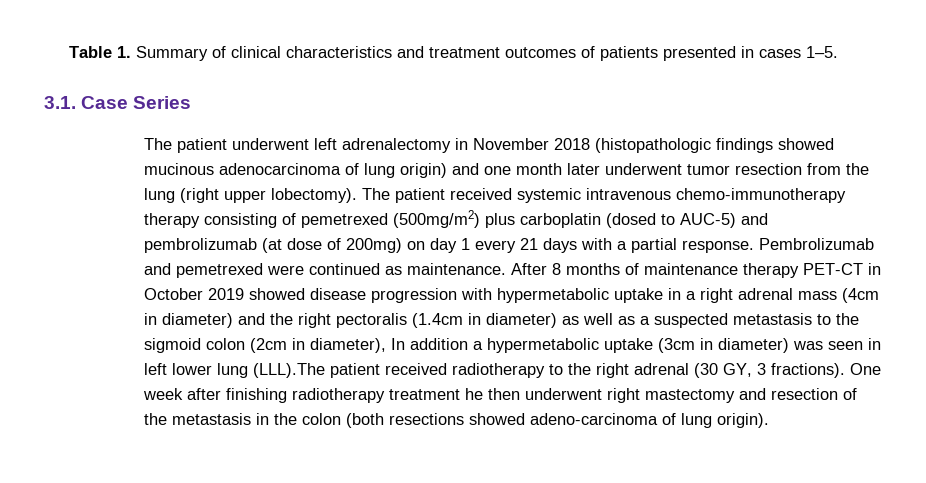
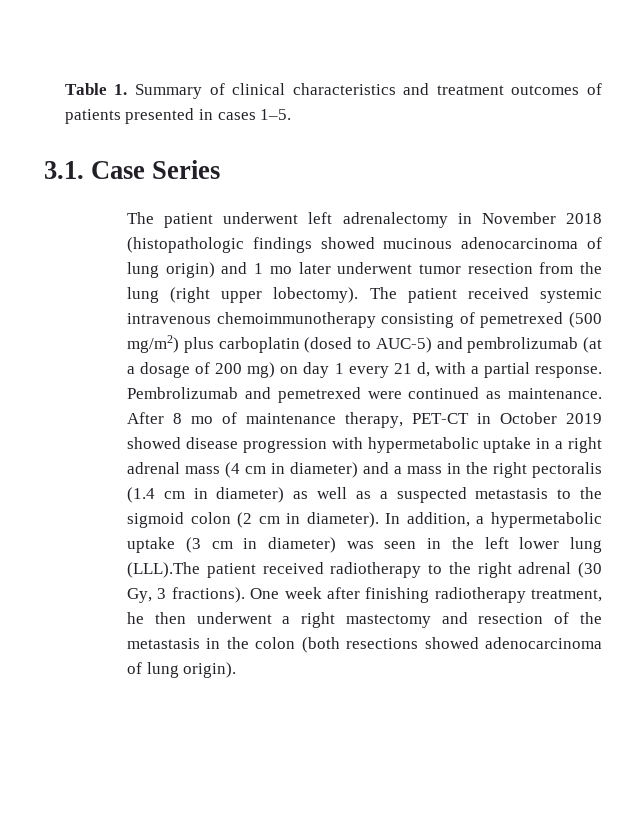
- The patient underwent left adrenalectomy in November 2018 (histopathologic findings showed mucinous adenocarcinoma of lung origin) and one month later underwent tumor resection from the lung (right upper lobectomy).
+ The patient underwent left adrenalectomy in November 2018 (histopathologic findings showed mucinous adenocarcinoma of lung origin) and 1 mo later underwent tumor resection from the lung (right upper lobectomy).
- The patient received systemic intravenous chemo-immunotherapy therapy consisting of pemetrexed (500mg/m2) plus carboplatin (dosed to AUC-5) and pembrolizumab (at dose of 200mg) on day 1 every 21 days with a partial response.
+ The patient received systemic intravenous chemoimmunotherapy consisting of pemetrexed (500 mg/m2) plus carboplatin (dosed to AUC-5) and pembrolizumab (at a dosage of 200 mg) on day 1 every 21 d, with a partial response.
- After 8 months of maintenance therapy PET-CT in October 2019 showed disease progression with hypermetabolic uptake in a right adrenal mass (4cm in diameter) and the right pectoralis (1.4cm in diameter) as well as a suspected metastasis to the sigmoid colon (2cm in diameter), In addition a hypermetabolic uptake (3cm in diameter) was seen in left lower lung (LLL).The patient received radiotherapy to the right adrenal (30 GY, 3 fractions).
+ After 8 mo of maintenance therapy, PET-CT in October 2019 showed disease progression with hypermetabolic uptake in a right adrenal mass (4 cm in diameter) and a mass in the right pectoralis (1.4 cm in diameter) as well as a suspected metastasis to the sigmoid colon (2 cm in diameter). In addition, a hypermetabolic uptake (3 cm in diameter) was seen in the left lower lung (LLL).The patient received radiotherapy to the right adrenal (30 Gy, 3 fractions).
- One week after finishing radiotherapy treatment he then underwent right mastectomy and resection of the metastasis in the colon (both resections showed adeno-carcinoma of lung origin).
+ One week after finishing radiotherapy treatment, he then underwent a right mastectomy and resection of the metastasis in the colon (both resections showed adenocarcinoma of lung origin).

